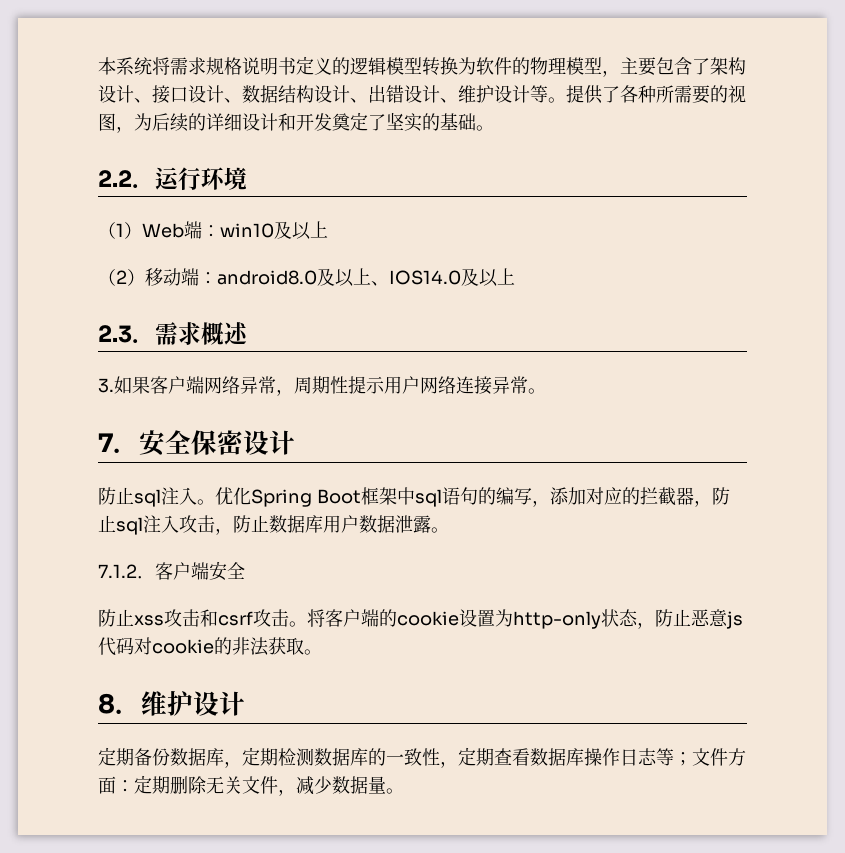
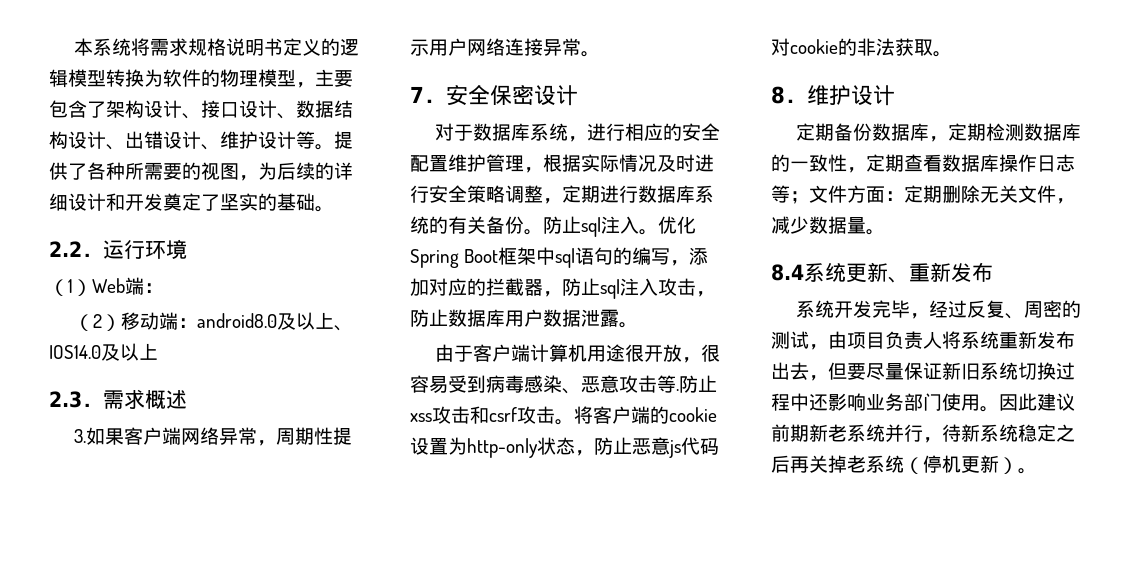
- （1）Web端：win10及以上
+ （1）Web端：
+ 对于数据库系统，进行相应的安全配置维护管理，根据实际情况及时进行安全策略调整，定期进行数据库系统的有关备份。
- 7.1.2．客户端安全
- 防止xss攻击和csrf攻击。
+ 由于客户端计算机用途很开放，很容易受到病毒感染、恶意攻击等.防止xss攻击和csrf攻击。
+ 8.4系统更新、重新发布
+ 系统开发完毕，经过反复、周密的测试，由项目负责人将系统重新发布出去，但要尽量保证新旧系统切换过程中还影响业务部门使用。因此建议前期新老系统并行，待新系统稳定之后再关掉老系统（停机更新）。

